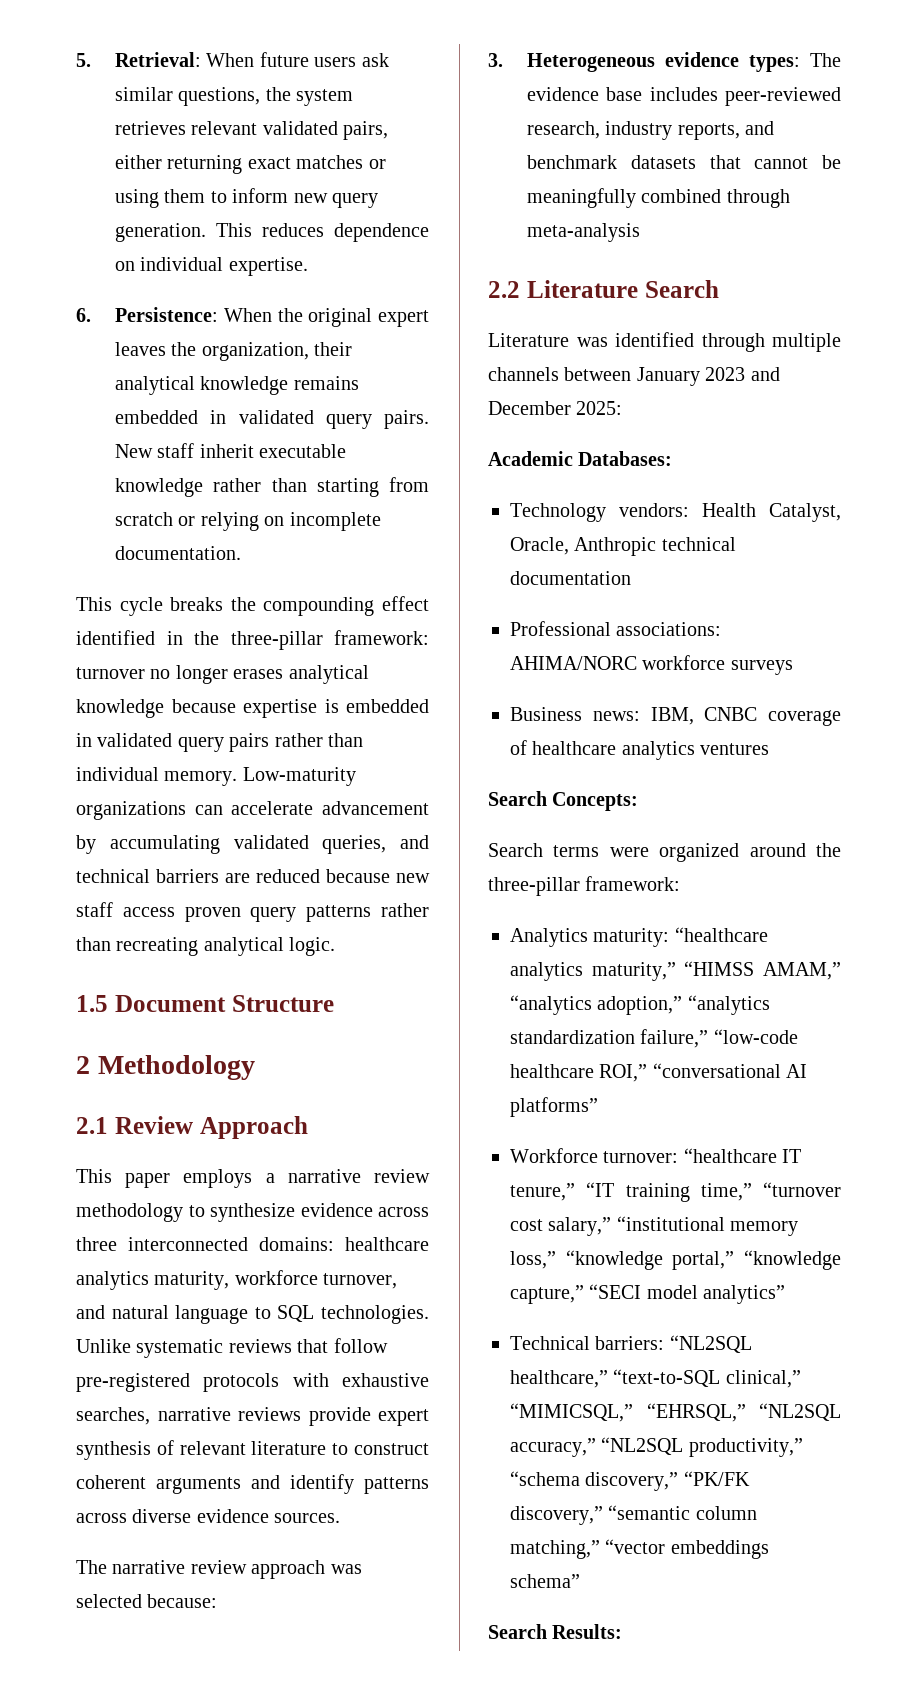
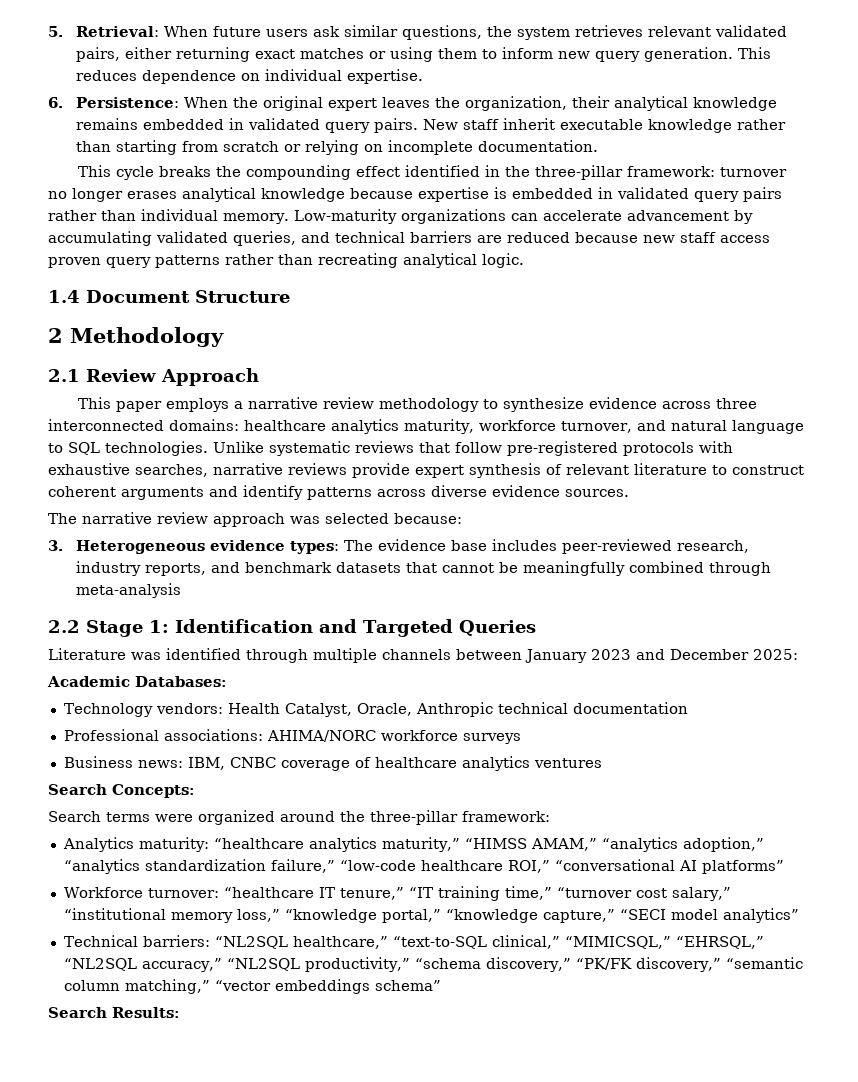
- 1.5 Document Structure
+ 1.4 Document Structure
- 2.2 Literature Search
+ 2.2 Stage 1: Identification and Targeted Queries

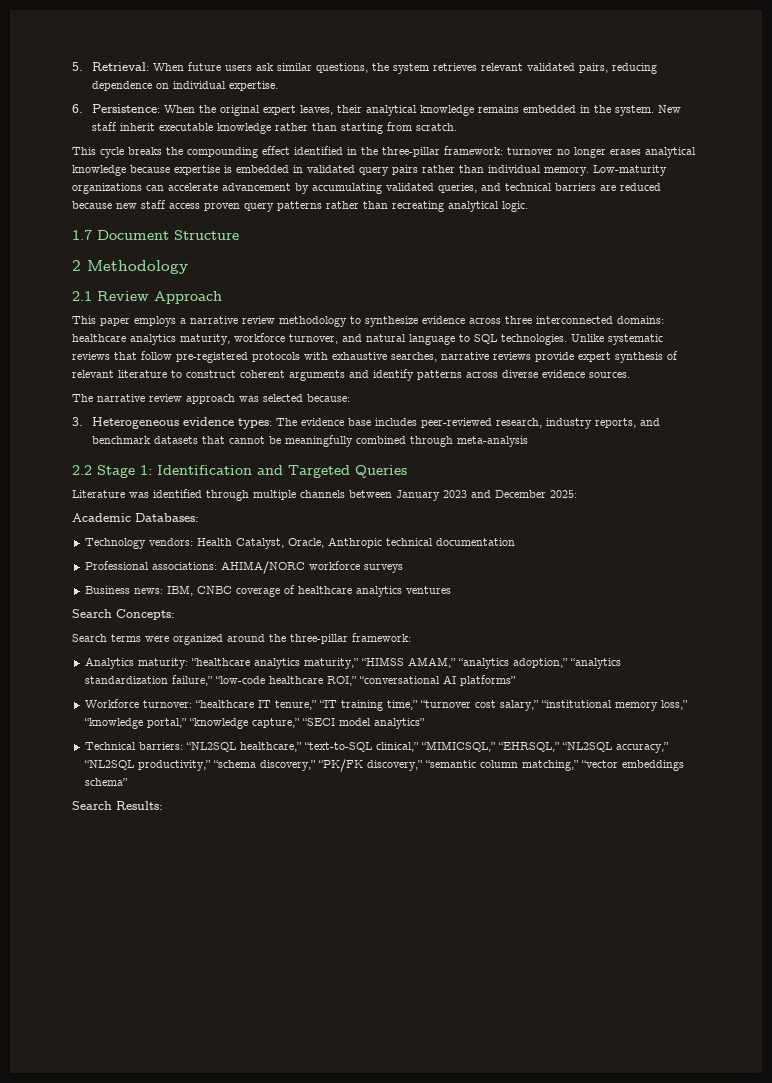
- 5. Retrieval: When future users ask similar questions, the system retrieves relevant validated pairs, either returning exact matches or using them to inform new query generation. This reduces dependence on individual expertise.
+ 5. Retrieval: When future users ask similar questions, the system retrieves relevant validated pairs, reducing dependence on individual expertise.
- 6. Persistence: When the original expert leaves the organization, their analytical knowledge remains embedded in validated query pairs.
+ 6. Persistence: When the original expert leaves, their analytical knowledge remains embedded in the system.
- New staff inherit executable knowledge rather than starting from scratch or relying on incomplete documentation.
+ New staff inherit executable knowledge rather than starting from scratch.
- 1.4 Document Structure
+ 1.7 Document Structure

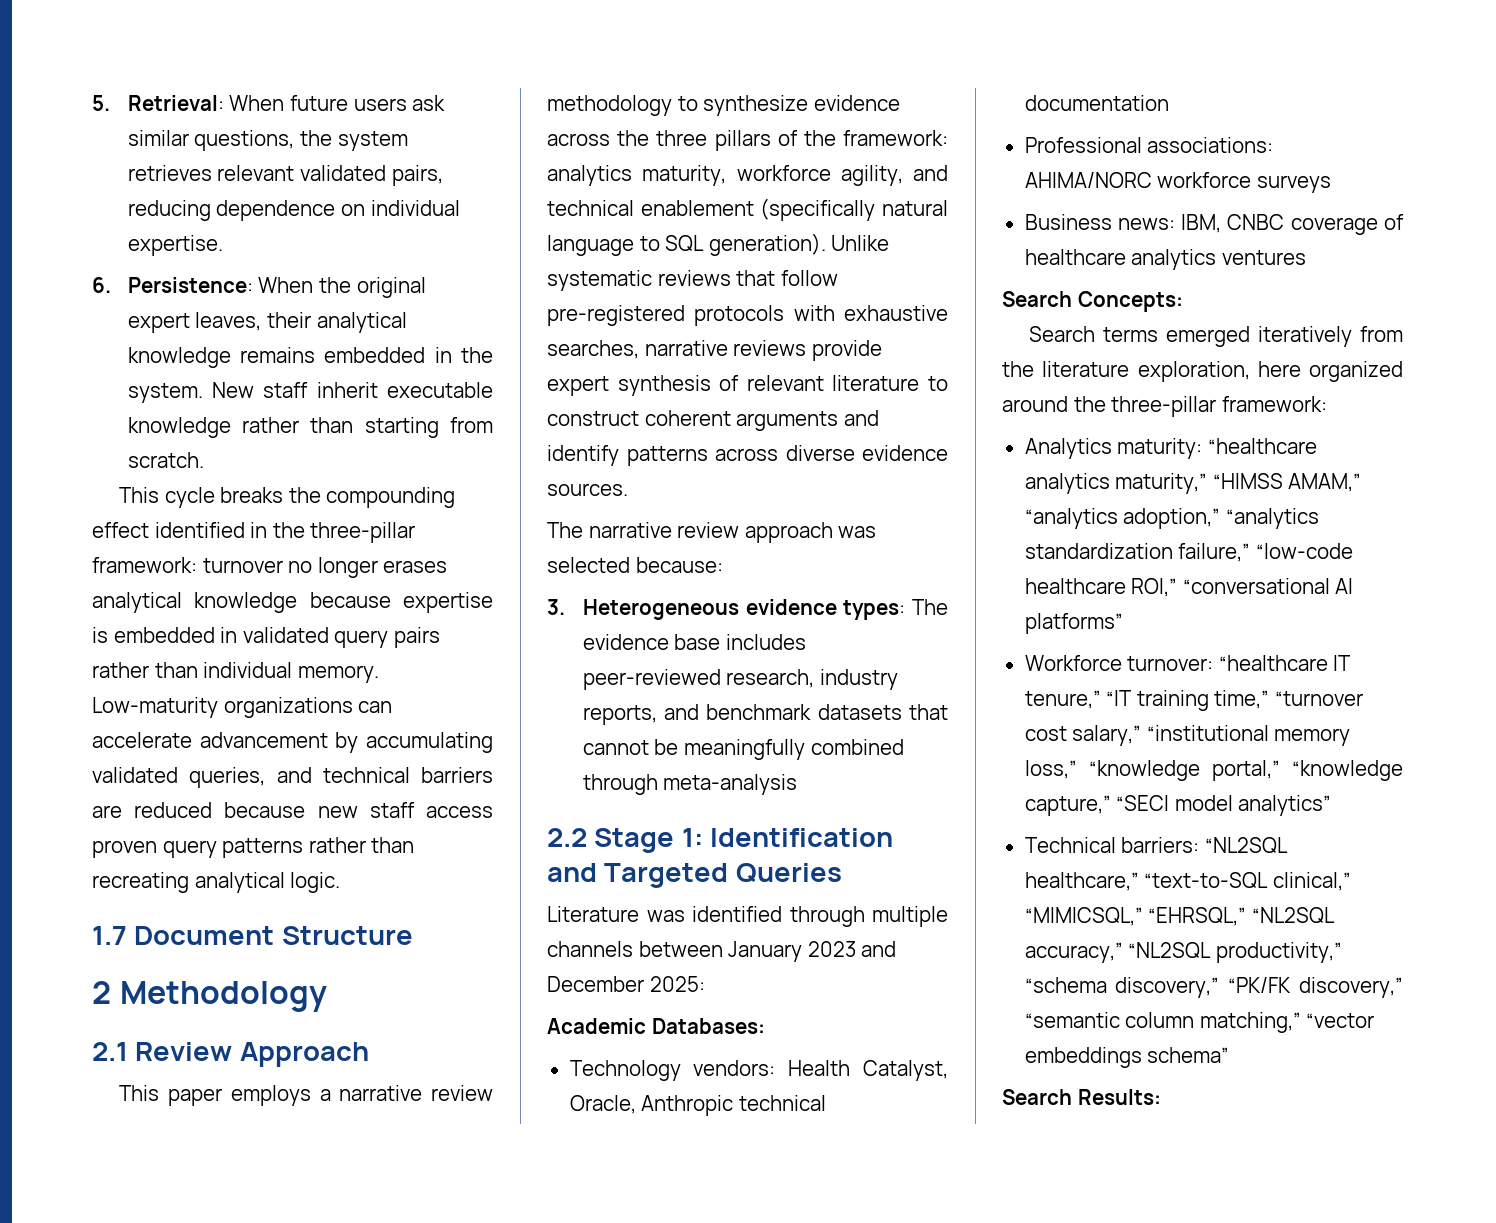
- This paper employs a narrative review methodology to synthesize evidence across three interconnected domains: healthcare analytics maturity, workforce turnover, and natural language to SQL technologies.
+ This paper employs a narrative review methodology to synthesize evidence across the three pillars of the framework: analytics maturity, workforce agility, and technical enablement (specifically natural language to SQL generation).
- Search terms were organized around the three-pillar framework:
+ Search terms emerged iteratively from the literature exploration, here organized around the three-pillar framework:

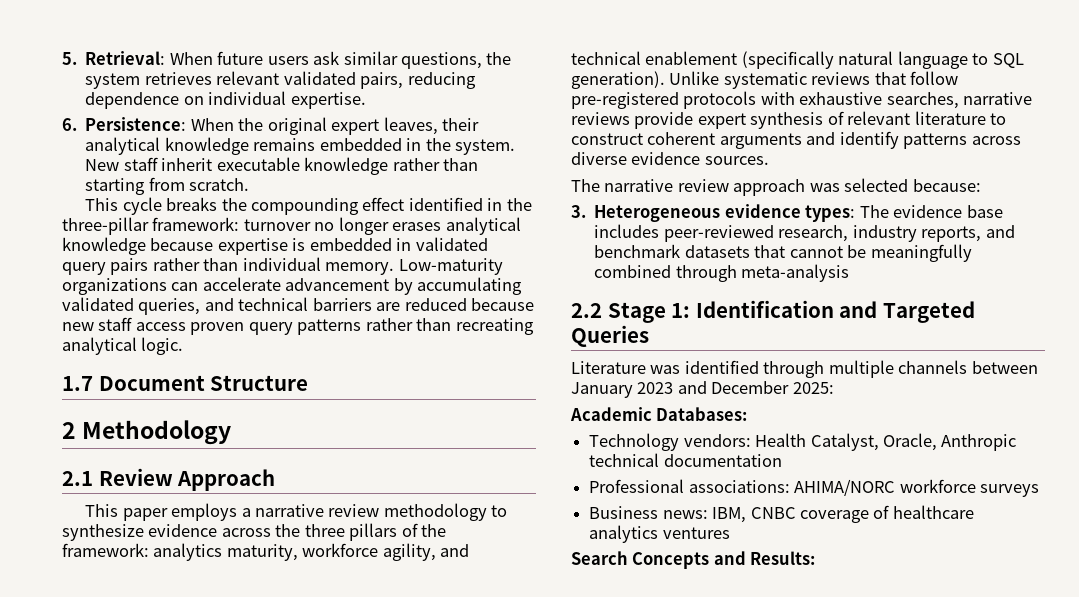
- Search Concepts:
- Search terms emerged iteratively from the literature exploration, here organized around the three-pillar framework:
- Analytics maturity: “healthcare analytics maturity,” “HIMSS AMAM,” “analytics adoption,” “analytics standardization failure,” “low-code healthcare ROI,” “conversational AI platforms”
- Workforce turnover: “healthcare IT tenure,” “IT training time,” “turnover cost salary,” “institutional memory loss,” “knowledge portal,” “knowledge capture,” “SECI model analytics”
- Technical barriers: “NL2SQL healthcare,” “text-to-SQL clinical,” “MIMICSQL,” “EHRSQL,” “NL2SQL accuracy,” “NL2SQL productivity,” “schema discovery,” “PK/FK discovery,” “semantic column matching,” “vector embeddings schema”
- Search Results:
+ Search Concepts and Results:

